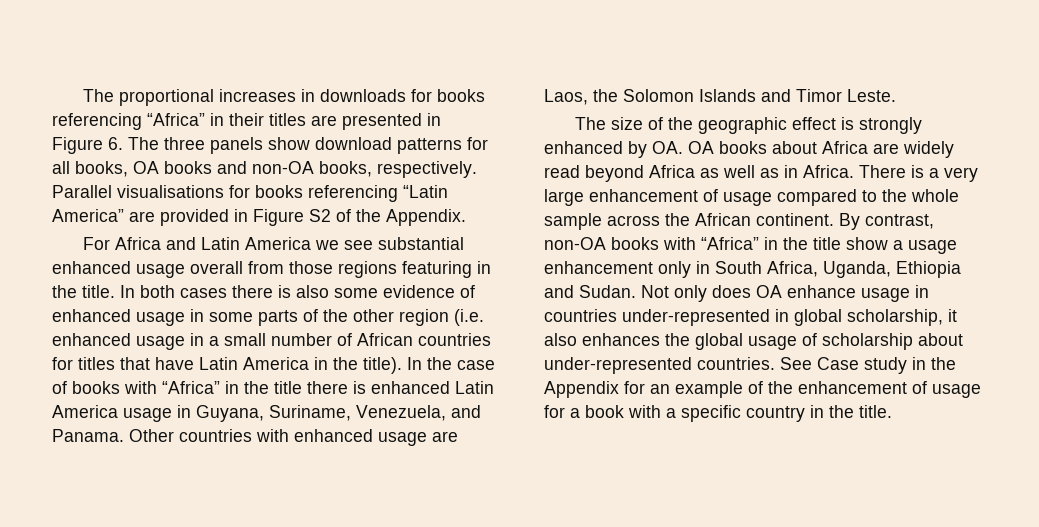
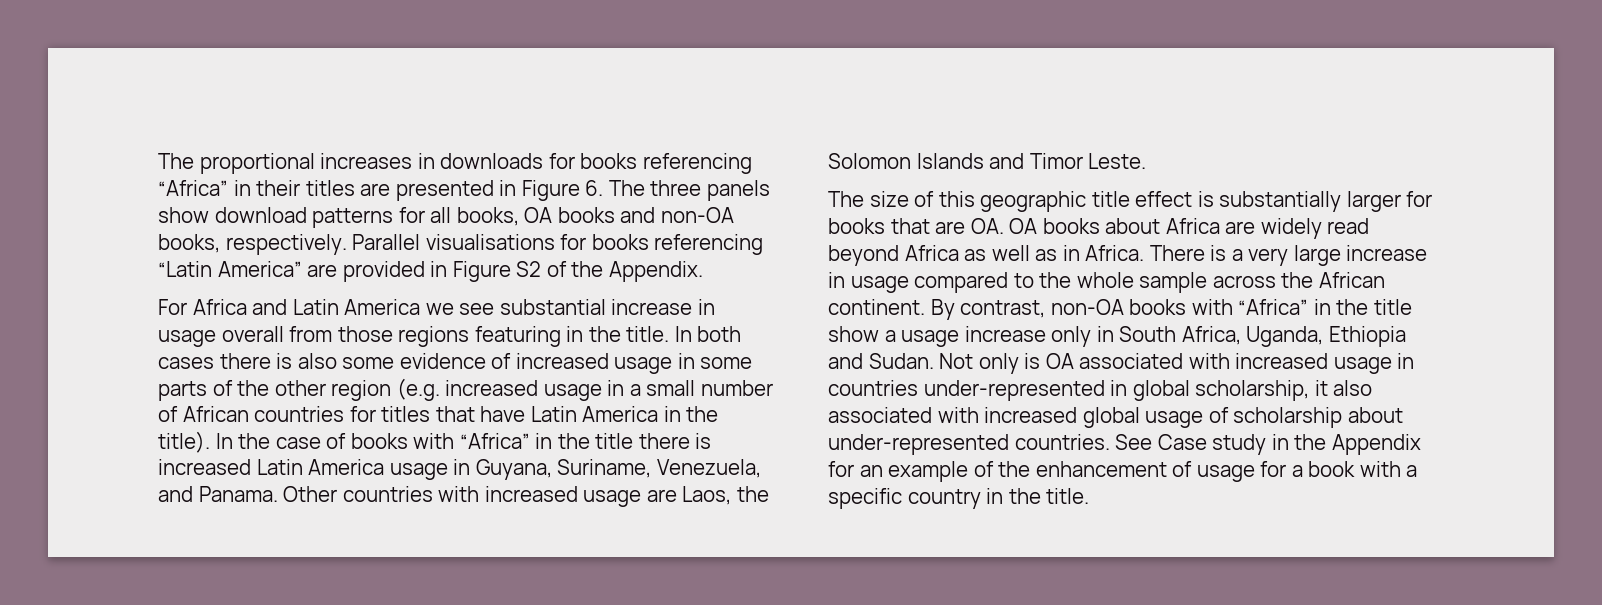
- For Africa and Latin America we see substantial enhanced usage overall from those regions featuring in the title.
+ For Africa and Latin America we see substantial increase in usage overall from those regions featuring in the title.
- In both cases there is also some evidence of enhanced usage in some parts of the other region (i.e. enhanced usage in a small number of African countries for titles that have Latin America in the title).
+ In both cases there is also some evidence of increased usage in some parts of the other region (e.g. increased usage in a small number of African countries for titles that have Latin America in the title).
- In the case of books with “Africa” in the title there is enhanced Latin America usage in Guyana, Suriname, Venezuela, and Panama.
+ In the case of books with “Africa” in the title there is increased Latin America usage in Guyana, Suriname, Venezuela, and Panama.
- Other countries with enhanced usage are Laos, the Solomon Islands and Timor Leste.
+ Other countries with increased usage are Laos, the Solomon Islands and Timor Leste.
- The size of the geographic effect is strongly enhanced by OA. OA books about Africa are widely read beyond Africa as well as in Africa.
+ The size of this geographic title effect is substantially larger for books that are OA. OA books about Africa are widely read beyond Africa as well as in Africa.
- There is a very large enhancement of usage compared to the whole sample across the African continent.
+ There is a very large increase in usage compared to the whole sample across the African continent.
- By contrast, non-OA books with “Africa” in the title show a usage enhancement only in South Africa, Uganda, Ethiopia and Sudan.
+ By contrast, non-OA books with “Africa” in the title show a usage increase only in South Africa, Uganda, Ethiopia and Sudan.
- Not only does OA enhance usage in countries under-represented in global scholarship, it also enhances the global usage of scholarship about under-represented countries.
+ Not only is OA associated with increased usage in countries under-represented in global scholarship, it also associated with increased global usage of scholarship about under-represented countries.

